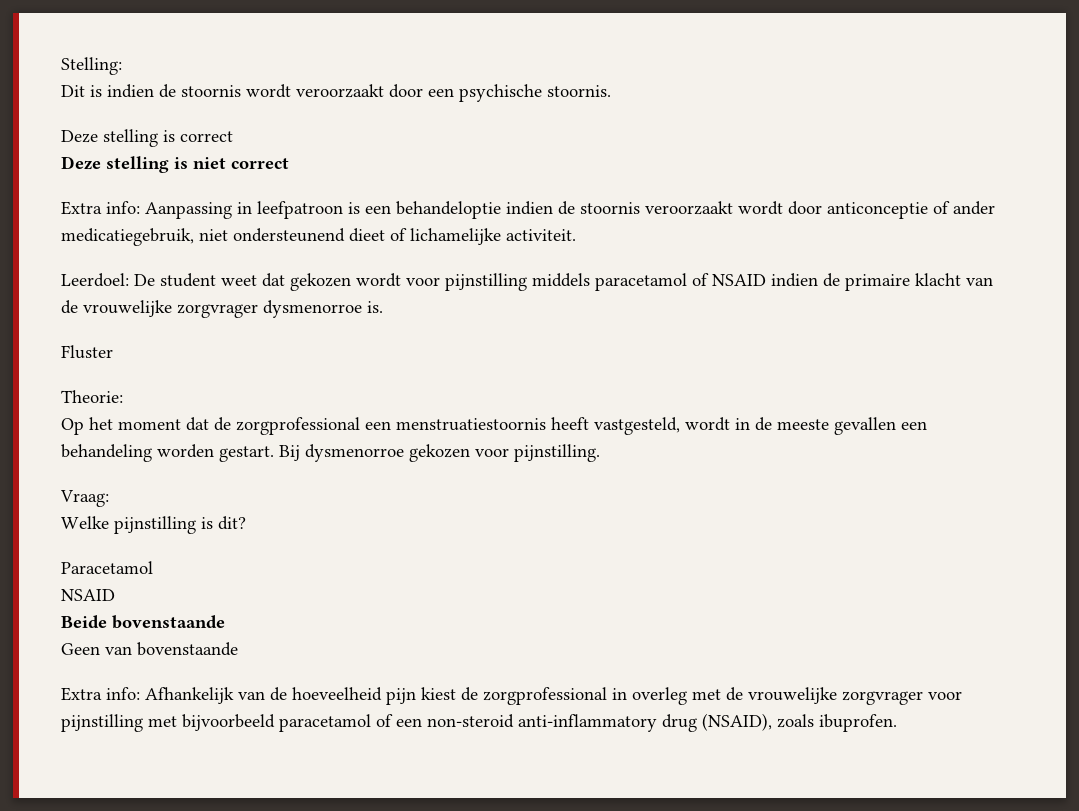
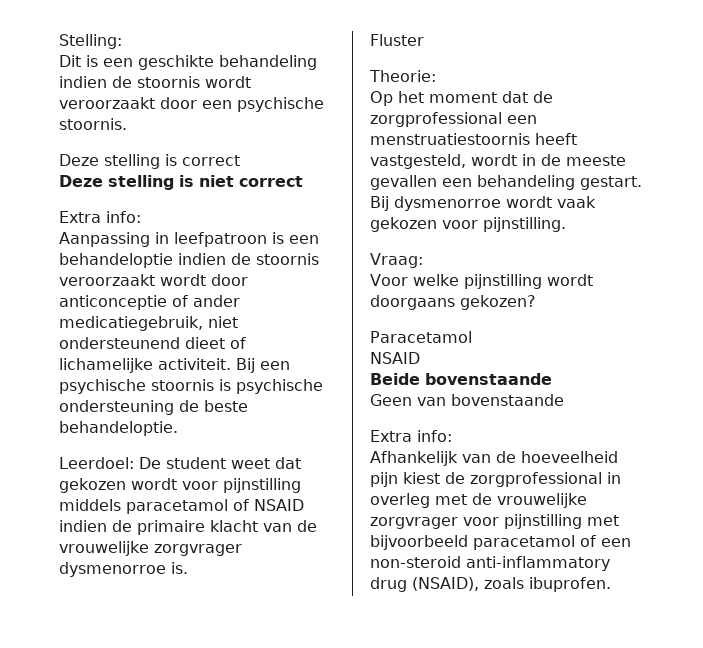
- Dit is indien de stoornis wordt veroorzaakt door een psychische stoornis.
+ Dit is een geschikte behandeling indien de stoornis wordt veroorzaakt door een psychische stoornis.
  Deze stelling is niet correct
- Extra info: Aanpassing in leefpatroon is een behandeloptie indien de stoornis veroorzaakt wordt door anticonceptie of ander medicatiegebruik, niet ondersteunend dieet of lichamelijke activiteit.
+ Extra info:
+ Aanpassing in leefpatroon is een behandeloptie indien de stoornis veroorzaakt wordt door anticonceptie of ander medicatiegebruik, niet ondersteunend dieet of lichamelijke activiteit. Bij een psychische stoornis is psychische ondersteuning de beste behandeloptie.
- Op het moment dat de zorgprofessional een menstruatiestoornis heeft vastgesteld, wordt in de meeste gevallen een behandeling worden gestart.
+ Op het moment dat de zorgprofessional een menstruatiestoornis heeft vastgesteld, wordt in de meeste gevallen een behandeling gestart.
- Bij dysmenorroe gekozen voor pijnstilling.
+ Bij dysmenorroe wordt vaak gekozen voor pijnstilling.
- Welke pijnstilling is dit?
+ Voor welke pijnstilling wordt doorgaans gekozen?
  Geen van bovenstaande
- Extra info: Afhankelijk van de hoeveelheid pijn kiest de zorgprofessional in overleg met de vrouwelijke zorgvrager voor pijnstilling met bijvoorbeeld paracetamol of een non-steroid anti-inflammatory drug (NSAID), zoals ibuprofen.
+ Extra info:
+ Afhankelijk van de hoeveelheid pijn kiest de zorgprofessional in overleg met de vrouwelijke zorgvrager voor pijnstilling met bijvoorbeeld paracetamol of een non-steroid anti-inflammatory drug (NSAID), zoals ibuprofen.

